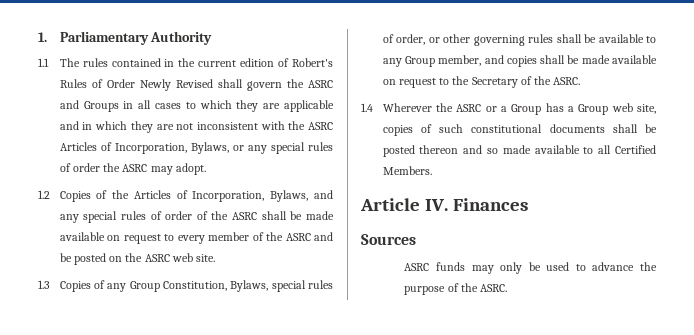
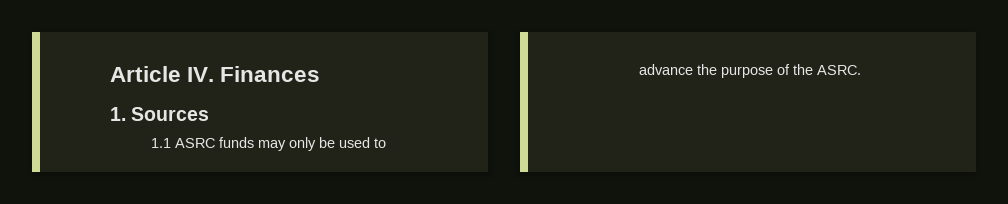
- 1. Parliamentary Authority
- 1.1 The rules contained in the current edition of Robert's Rules of Order Newly Revised shall govern the ASRC and Groups in all cases to which they are applicable and in which they are not inconsistent with the ASRC Articles of Incorporation, Bylaws, or any special rules of order the ASRC may adopt.
- 1.2 Copies of the Articles of Incorporation, Bylaws, and any special rules of order of the ASRC shall be made available on request to every member of the ASRC and be posted on the ASRC web site.
- 1.3 Copies of any Group Constitution, Bylaws, special rules of order, or other governing rules shall be available to any Group member, and copies shall be made available on request to the Secretary of the ASRC.
- 1.4 Wherever the ASRC or a Group has a Group web site, copies of such constitutional documents shall be posted thereon and so made available to all Certified Members.
- Sources
+ 1. Sources
- ASRC funds may only be used to advance the purpose of the ASRC.
+ 1.1 ASRC funds may only be used to advance the purpose of the ASRC.

